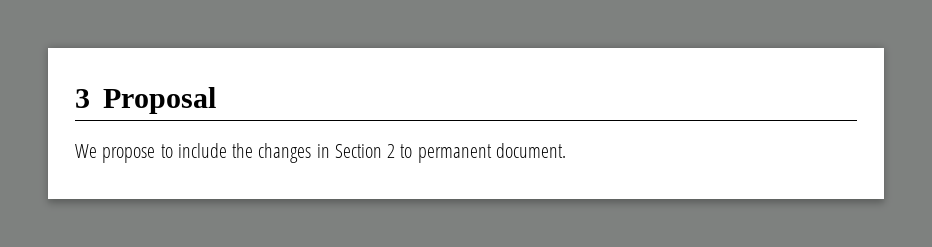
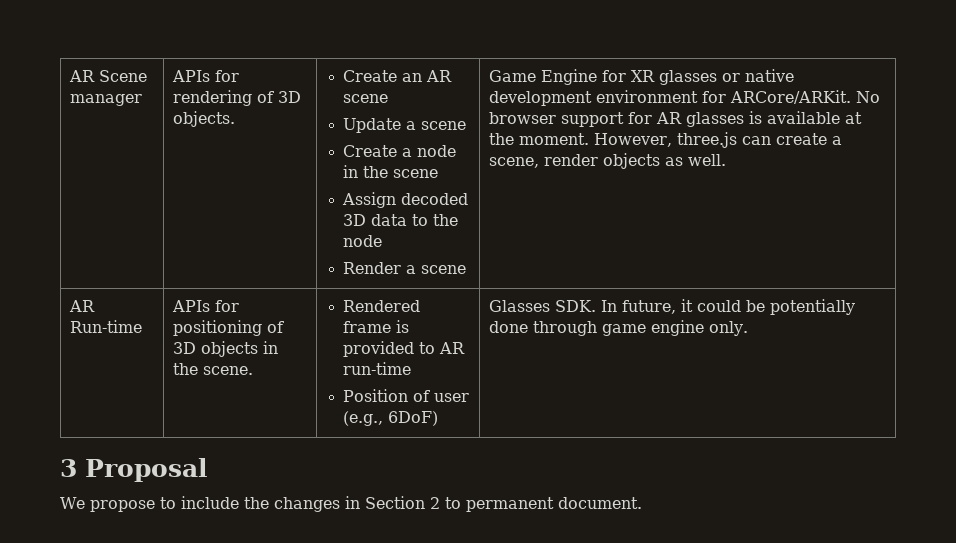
+ AR Scene manager | APIs for rendering of 3D objects. | Create an AR scene
+ Update a scene
+ Create a node in the scene
+ Assign decoded 3D data to the node
+ Render a scene | Game Engine for XR glasses or native development environment for ARCore/ARKit. No browser support for AR glasses is available at the moment. However, three.js can create a scene, render objects as well.
+ AR Run-time | APIs for positioning of 3D objects in the scene. | Rendered frame is provided to AR run-time
+ Position of user (e.g., 6DoF) | Glasses SDK. In future, it could be potentially done through game engine only.

